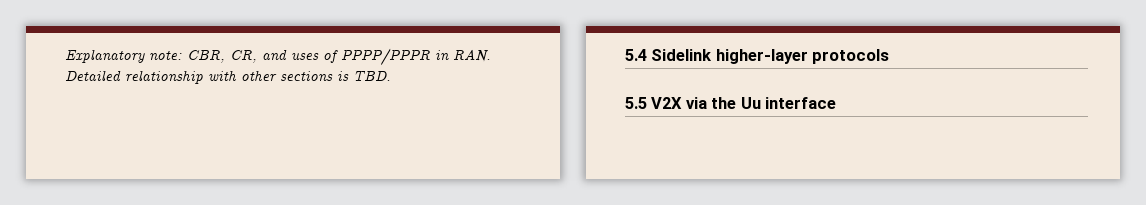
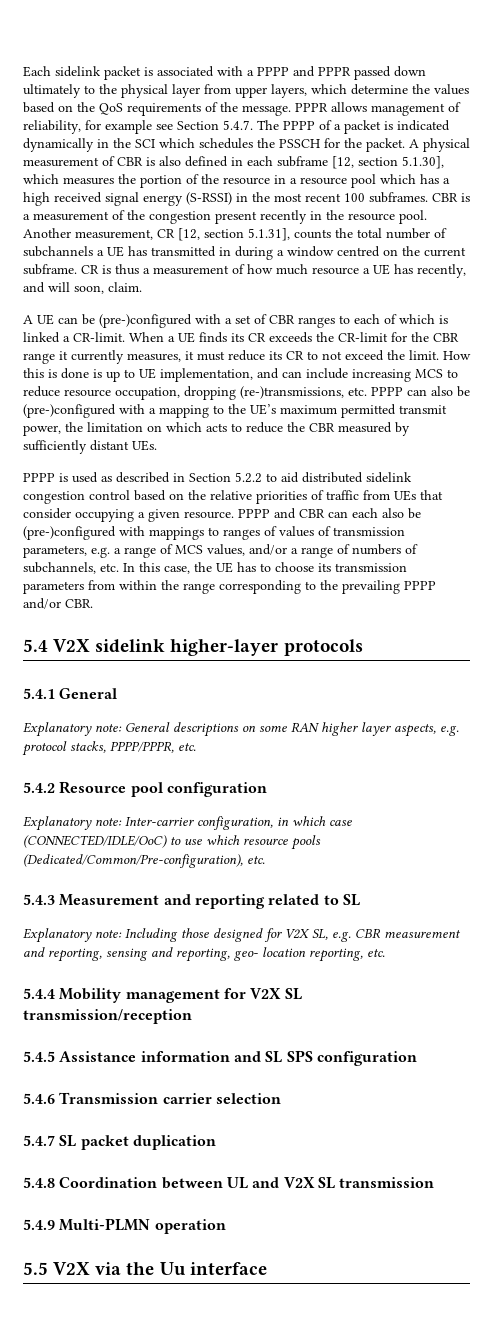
- Explanatory note: CBR, CR, and uses of PPPP/PPPR in RAN. Detailed relationship with other sections is TBD.
- 5.4 Sidelink higher-layer protocols
+ Each sidelink packet is associated with a PPPP and PPPR passed down ultimately to the physical layer from upper layers, which determine the values based on the QoS requirements of the message. PPPR allows management of reliability, for example see Section 5.4.7. The PPPP of a packet is indicated dynamically in the SCI which schedules the PSSCH for the packet. A physical measurement of CBR is also defined in each subframe [12, section 5.1.30], which measures the portion of the resource in a resource pool which has a high received signal energy (S-RSSI) in the most recent 100 subframes. CBR is a measurement of the congestion present recently in the resource pool. Another measurement, CR [12, section 5.1.31], counts the total number of subchannels a UE has transmitted in during a window centred on the current subframe. CR is thus a measurement of how much resource a UE has recently, and will soon, claim.
+ A UE can be (pre-)configured with a set of CBR ranges to each of which is linked a CR-limit. When a UE finds its CR exceeds the CR-limit for the CBR range it currently measures, it must reduce its CR to not exceed the limit. How this is done is up to UE implementation, and can include increasing MCS to reduce resource occupation, dropping (re-)transmissions, etc. PPPP can also be (pre-)configured with a mapping to the UE’s maximum permitted transmit power, the limitation on which acts to reduce the CBR measured by sufficiently distant UEs.
+ PPPP is used as described in Section 5.2.2 to aid distributed sidelink congestion control based on the relative priorities of traffic from UEs that consider occupying a given resource. PPPP and CBR can each also be (pre-)configured with mappings to ranges of values of transmission parameters, e.g. a range of MCS values, and/or a range of numbers of subchannels, etc. In this case, the UE has to choose its transmission parameters from within the range corresponding to the prevailing PPPP and/or CBR.
+ 5.4 V2X sidelink higher-layer protocols
+ 5.4.1 General
+ Explanatory note: General descriptions on some RAN higher layer aspects, e.g. protocol stacks, PPPP/PPPR, etc.
+ 5.4.2 Resource pool configuration
+ Explanatory note: Inter-carrier configuration, in which case (CONNECTED/IDLE/OoC) to use which resource pools (Dedicated/Common/Pre-configuration), etc.
+ 5.4.3 Measurement and reporting related to SL
+ Explanatory note: Including those designed for V2X SL, e.g. CBR measurement and reporting, sensing and reporting, geo- location reporting, etc.
+ 5.4.4 Mobility management for V2X SL transmission/reception
+ 5.4.5 Assistance information and SL SPS configuration
+ 5.4.6 Transmission carrier selection
+ 5.4.7 SL packet duplication
+ 5.4.8 Coordination between UL and V2X SL transmission
+ 5.4.9 Multi-PLMN operation

